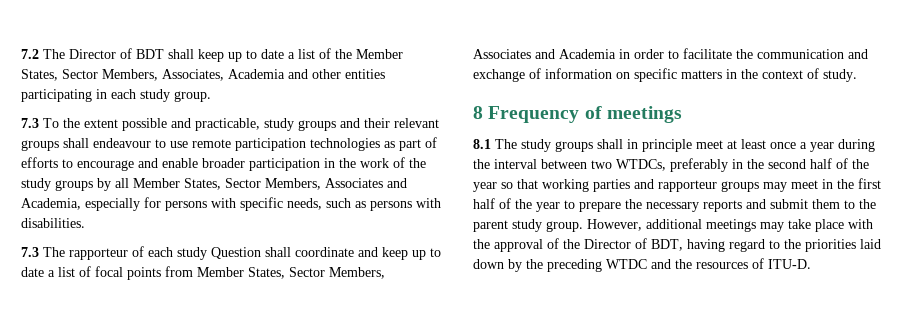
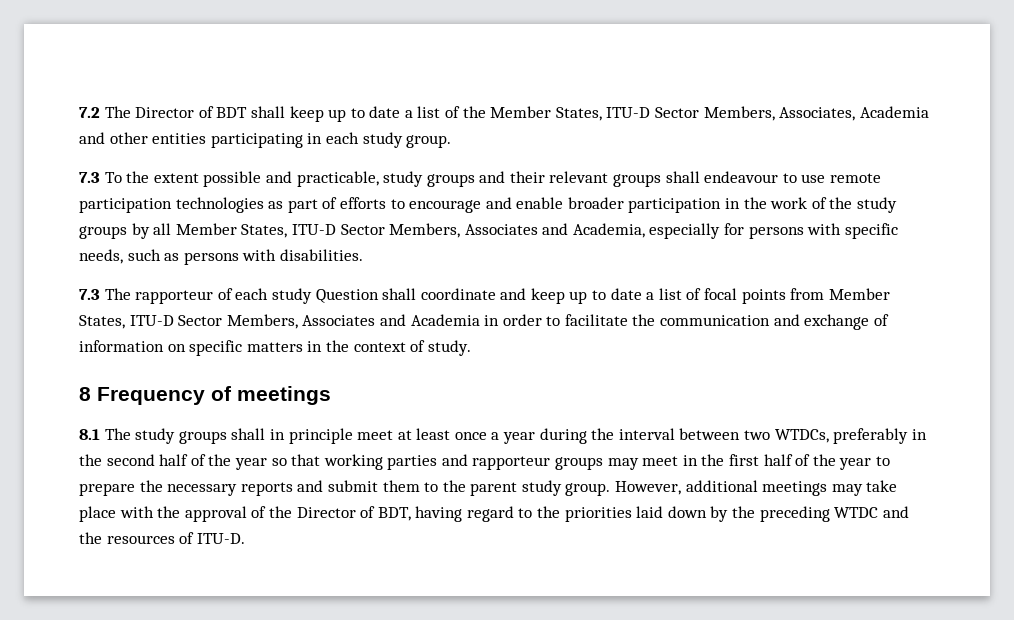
- 7.2 The Director of BDT shall keep up to date a list of the Member States, Sector Members, Associates, Academia and other entities participating in each study group.
+ 7.2 The Director of BDT shall keep up to date a list of the Member States, ITU-D Sector Members, Associates, Academia and other entities participating in each study group.
- 7.3 To the extent possible and practicable, study groups and their relevant groups shall endeavour to use remote participation technologies as part of efforts to encourage and enable broader participation in the work of the study groups by all Member States, Sector Members, Associates and Academia, especially for persons with specific needs, such as persons with disabilities.
+ 7.3 To the extent possible and practicable, study groups and their relevant groups shall endeavour to use remote participation technologies as part of efforts to encourage and enable broader participation in the work of the study groups by all Member States, ITU-D Sector Members, Associates and Academia, especially for persons with specific needs, such as persons with disabilities.
- 7.3 The rapporteur of each study Question shall coordinate and keep up to date a list of focal points from Member States, Sector Members, Associates and Academia in order to facilitate the communication and exchange of information on specific matters in the context of study.
+ 7.3 The rapporteur of each study Question shall coordinate and keep up to date a list of focal points from Member States, ITU-D Sector Members, Associates and Academia in order to facilitate the communication and exchange of information on specific matters in the context of study.

